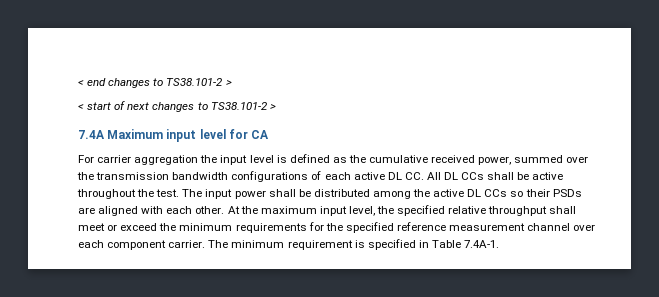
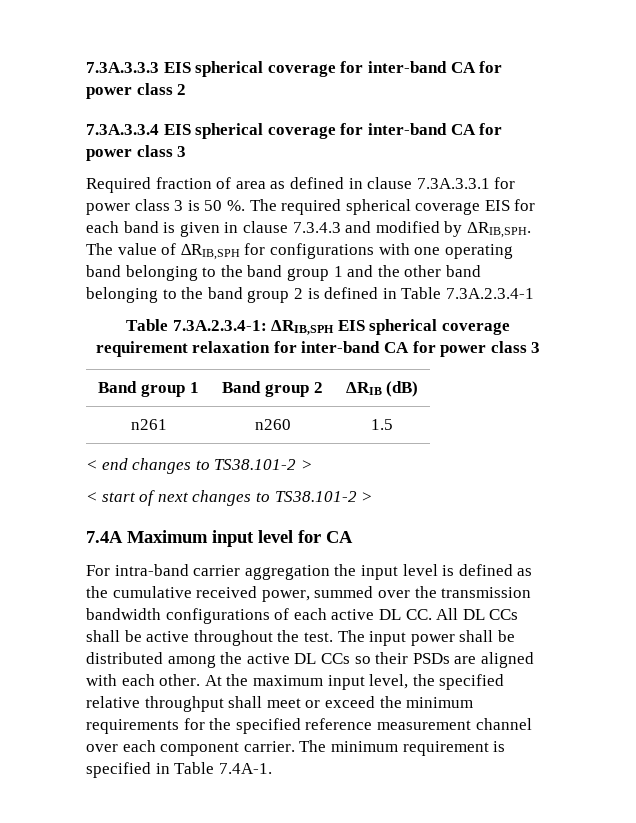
+ 7.3A.3.3.3 EIS spherical coverage for inter-band CA for power class 2
+ 7.3A.3.3.4 EIS spherical coverage for inter-band CA for power class 3
+ Required fraction of area as defined in clause 7.3A.3.3.1 for power class 3 is 50 %. The required spherical coverage EIS for each band is given in clause 7.3.4.3 and modified by ΔRIB,SPH. The value of ∆RIB,SPH for configurations with one operating band belonging to the band group 1 and the other band belonging to the band group 2 is defined in Table 7.3A.2.3.4-1
+ Table 7.3A.2.3.4-1: ΔRIB,SPH EIS spherical coverage requirement relaxation for inter-band CA for power class 3
+ Band group 1 | Band group 2 | ΔRIB (dB)
+ n261 | n260 | 1.5
- For carrier aggregation the input level is defined as the cumulative received power, summed over the transmission bandwidth configurations of each active DL CC. All DL CCs shall be active throughout the test.
+ For intra-band carrier aggregation the input level is defined as the cumulative received power, summed over the transmission bandwidth configurations of each active DL CC. All DL CCs shall be active throughout the test.

